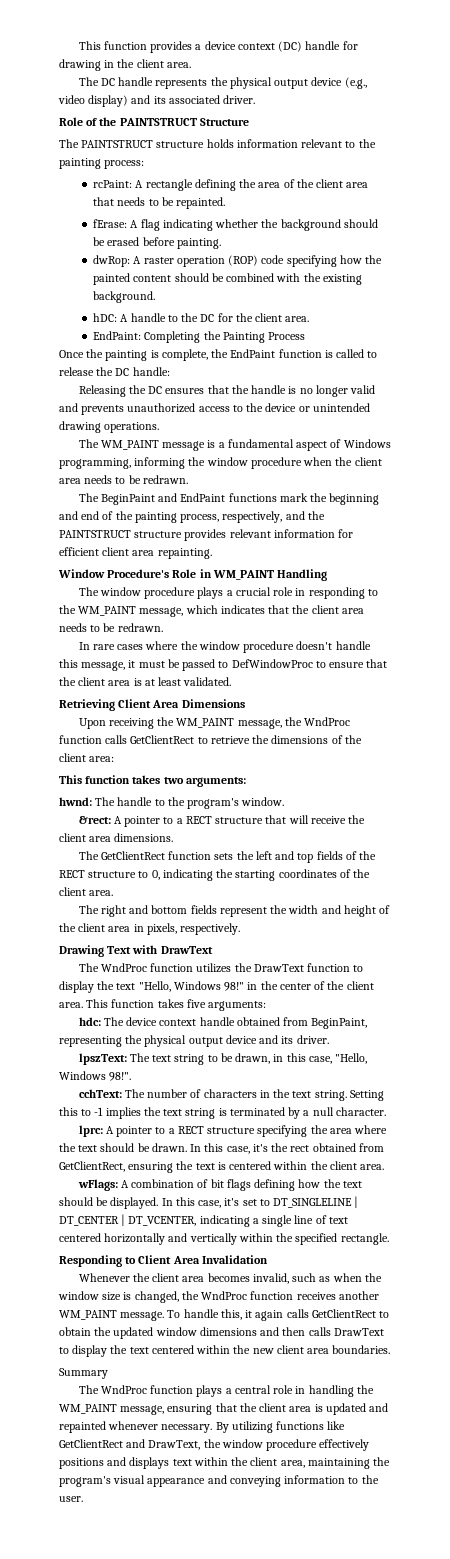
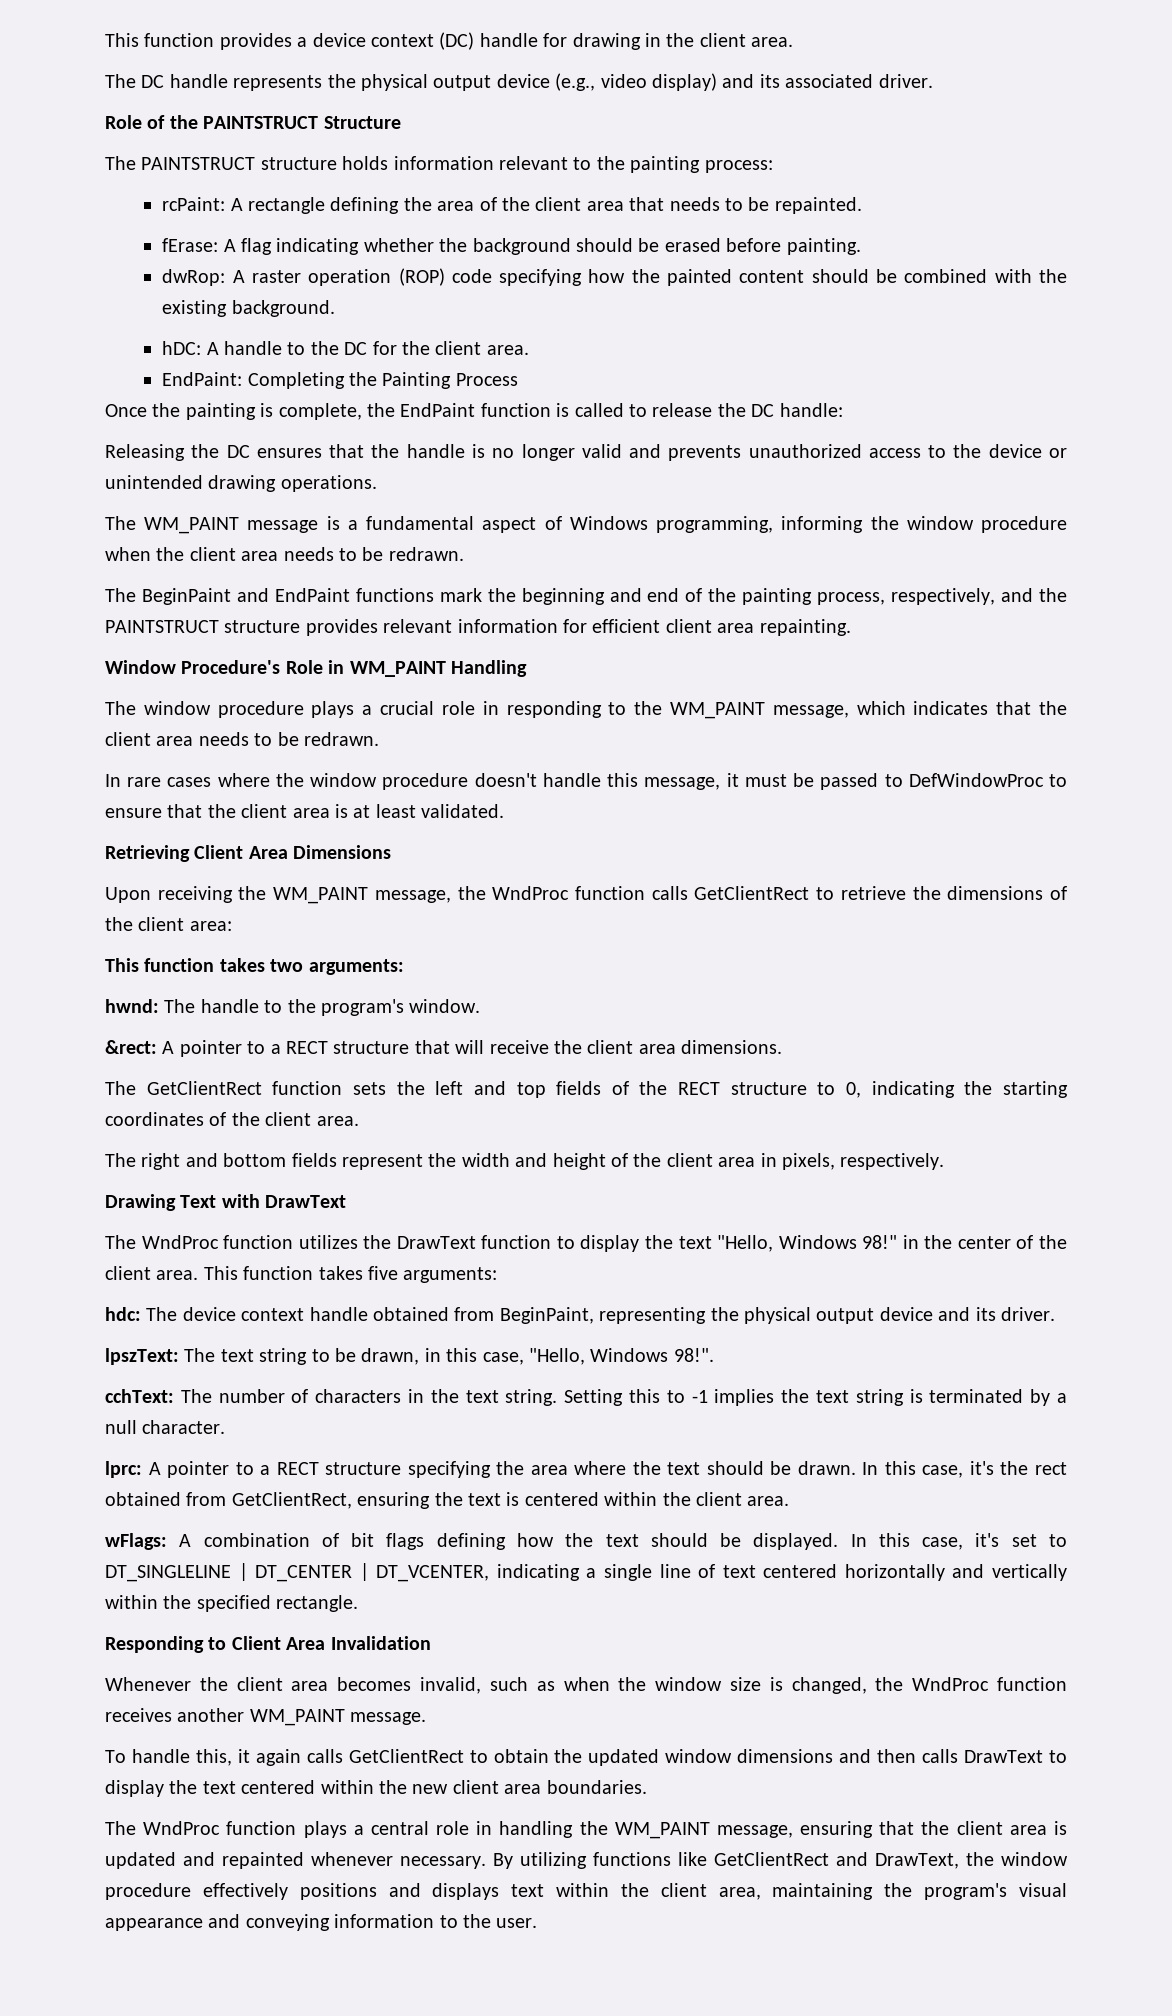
- Whenever the client area becomes invalid, such as when the window size is changed, the WndProc function receives another WM_PAINT message. To handle this, it again calls GetClientRect to obtain the updated window dimensions and then calls DrawText to display the text centered within the new client area boundaries.
+ Whenever the client area becomes invalid, such as when the window size is changed, the WndProc function receives another WM_PAINT message.
+ To handle this, it again calls GetClientRect to obtain the updated window dimensions and then calls DrawText to display the text centered within the new client area boundaries.
- Summary

